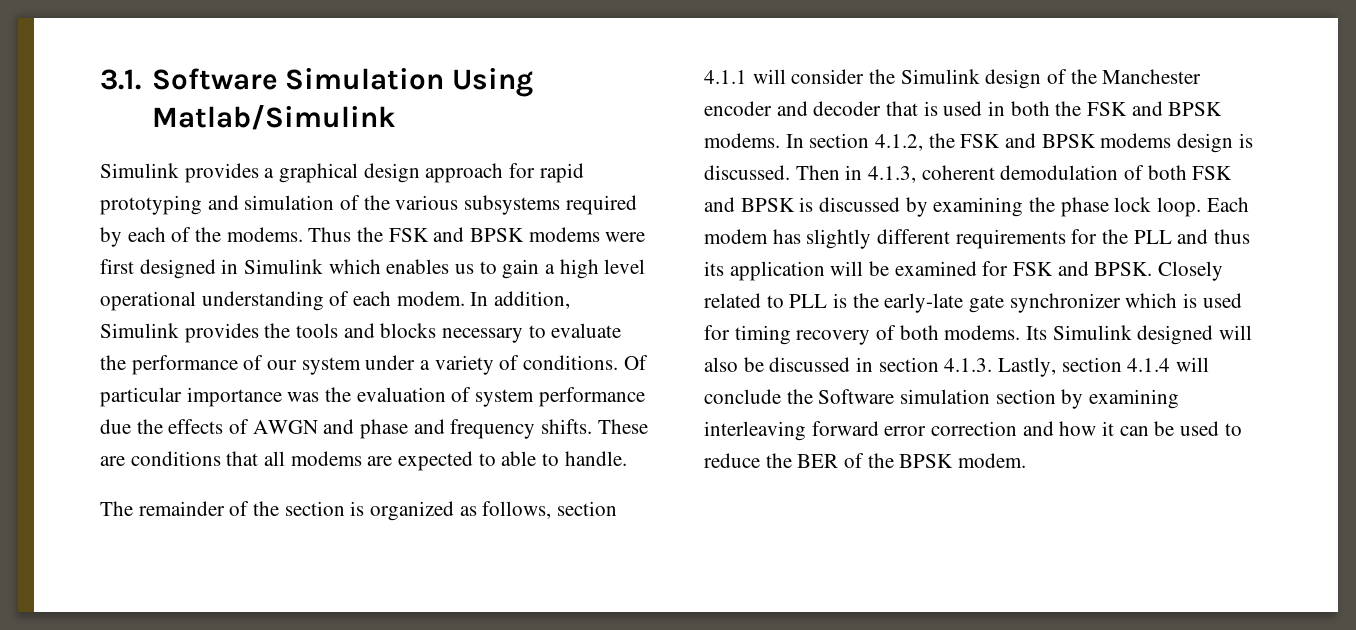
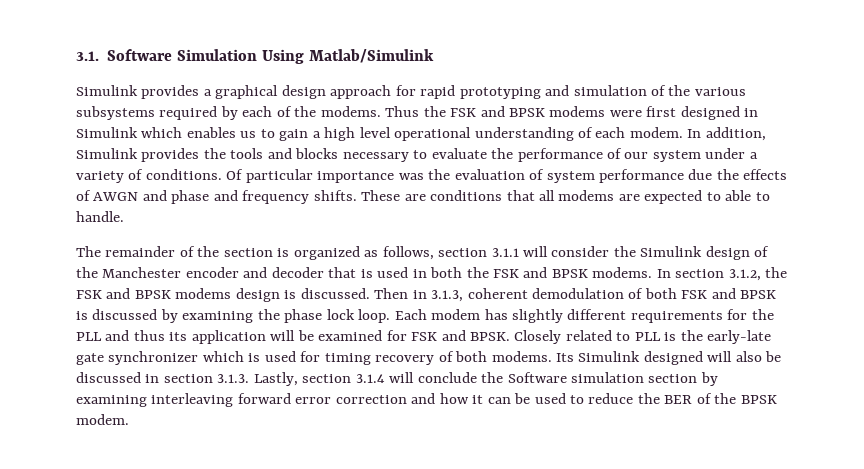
- The remainder of the section is organized as follows, section 4.1.1 will consider the Simulink design of the Manchester encoder and decoder that is used in both the FSK and BPSK modems.
+ The remainder of the section is organized as follows, section 3.1.1 will consider the Simulink design of the Manchester encoder and decoder that is used in both the FSK and BPSK modems.
- In section 4.1.2, the FSK and BPSK modems design is discussed.
+ In section 3.1.2, the FSK and BPSK modems design is discussed.
- Then in 4.1.3, coherent demodulation of both FSK and BPSK is discussed by examining the phase lock loop.
+ Then in 3.1.3, coherent demodulation of both FSK and BPSK is discussed by examining the phase lock loop.
- Its Simulink designed will also be discussed in section 4.1.3. Lastly, section 4.1.4 will conclude the Software simulation section by examining interleaving forward error correction and how it can be used to reduce the BER of the BPSK modem.
+ Its Simulink designed will also be discussed in section 3.1.3. Lastly, section 3.1.4 will conclude the Software simulation section by examining interleaving forward error correction and how it can be used to reduce the BER of the BPSK modem.

